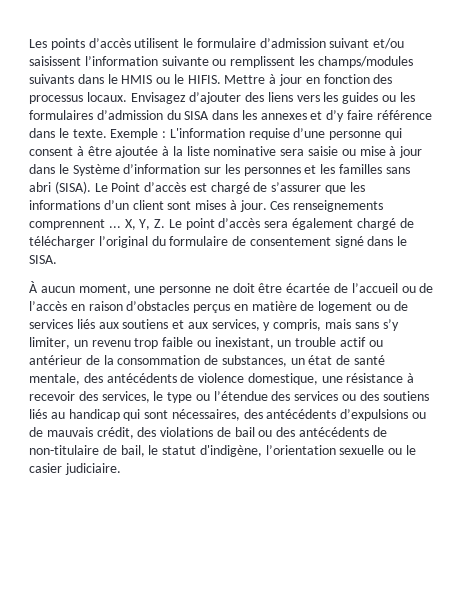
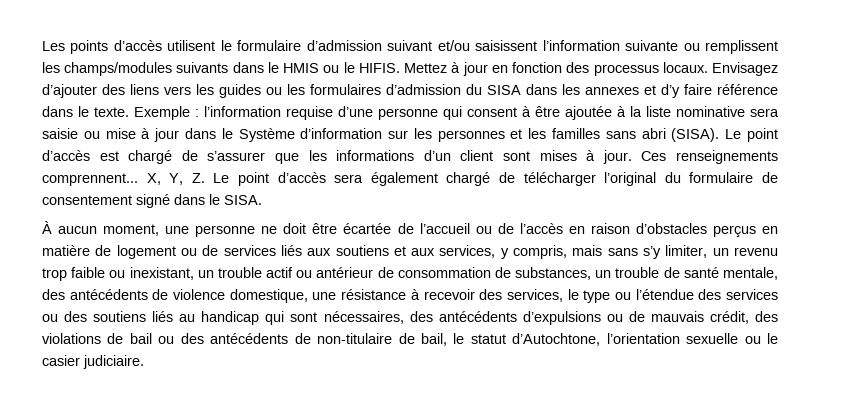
- Mettre à jour en fonction des processus locaux.
+ Mettez à jour en fonction des processus locaux.
- Exemple : L'information requise d’une personne qui consent à être ajoutée à la liste nominative sera saisie ou mise à jour dans le Système d’information sur les personnes et les familles sans abri (SISA).
+ Exemple : l’information requise d’une personne qui consent à être ajoutée à la liste nominative sera saisie ou mise à jour dans le Système d’information sur les personnes et les familles sans abri (SISA).
- Le Point d’accès est chargé de s’assurer que les informations d’un client sont mises à jour.
+ Le point d’accès est chargé de s’assurer que les informations d’un client sont mises à jour.
- Ces renseignements comprennent ...
+ Ces renseignements comprennent...
- À aucun moment, une personne ne doit être écartée de l’accueil ou de l’accès en raison d’obstacles perçus en matière de logement ou de services liés aux soutiens et aux services, y compris, mais sans s’y limiter, un revenu trop faible ou inexistant, un trouble actif ou antérieur de la consommation de substances, un état de santé mentale, des antécédents de violence domestique, une résistance à recevoir des services, le type ou l’étendue des services ou des soutiens liés au handicap qui sont nécessaires, des antécédents d’expulsions ou de mauvais crédit, des violations de bail ou des antécédents de non-titulaire de bail, le statut d'indigène, l’orientation sexuelle ou le casier judiciaire.
+ À aucun moment, une personne ne doit être écartée de l’accueil ou de l’accès en raison d’obstacles perçus en matière de logement ou de services liés aux soutiens et aux services, y compris, mais sans s’y limiter, un revenu trop faible ou inexistant, un trouble actif ou antérieur de consommation de substances, un trouble de santé mentale, des antécédents de violence domestique, une résistance à recevoir des services, le type ou l’étendue des services ou des soutiens liés au handicap qui sont nécessaires, des antécédents d’expulsions ou de mauvais crédit, des violations de bail ou des antécédents de non-titulaire de bail, le statut d’Autochtone, l’orientation sexuelle ou le casier judiciaire.

